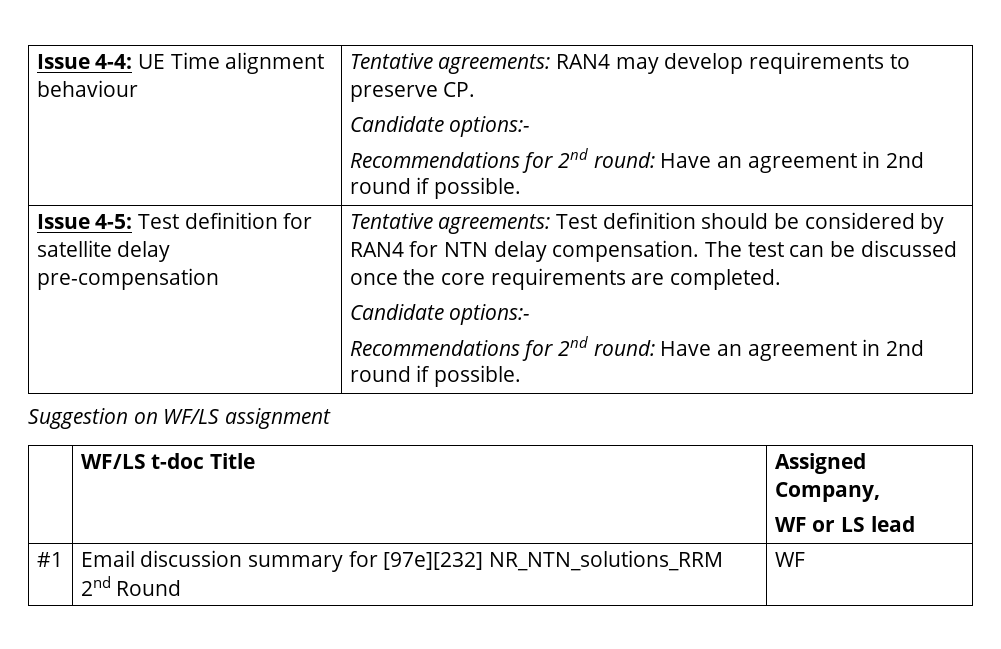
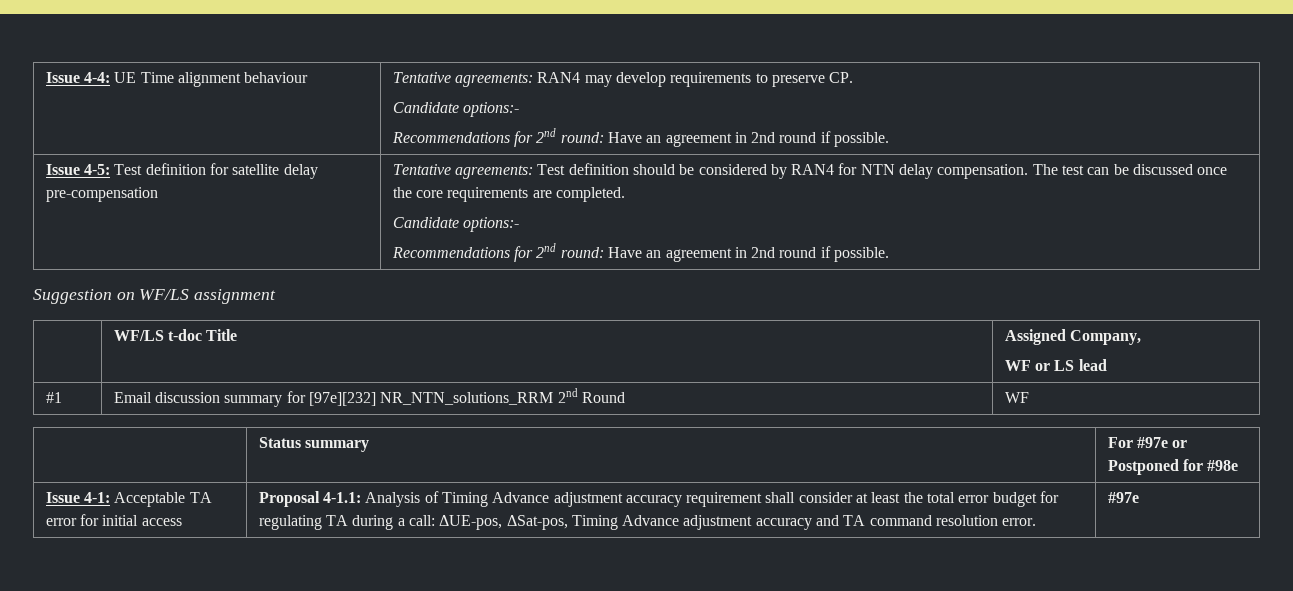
+ | Status summary | For #97e or Postponed for #98e
+ Issue 4-1: Acceptable TA error for initial access | Proposal 4-1.1: Analysis of Timing Advance adjustment accuracy requirement shall consider at least the total error budget for regulating TA during a call: ΔUE-pos, ΔSat-pos, Timing Advance adjustment accuracy and TA command resolution error. | #97e

